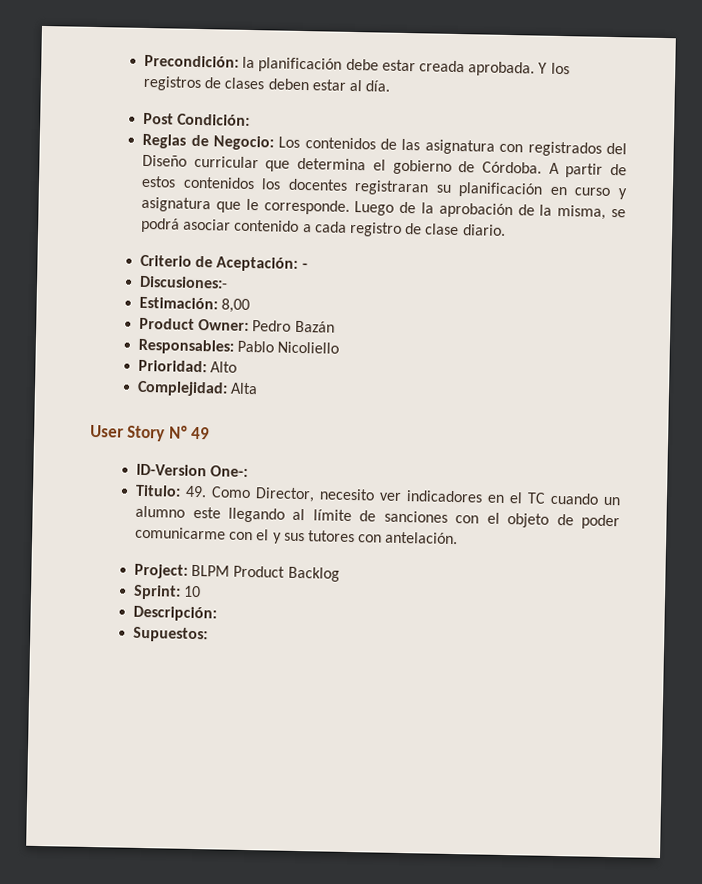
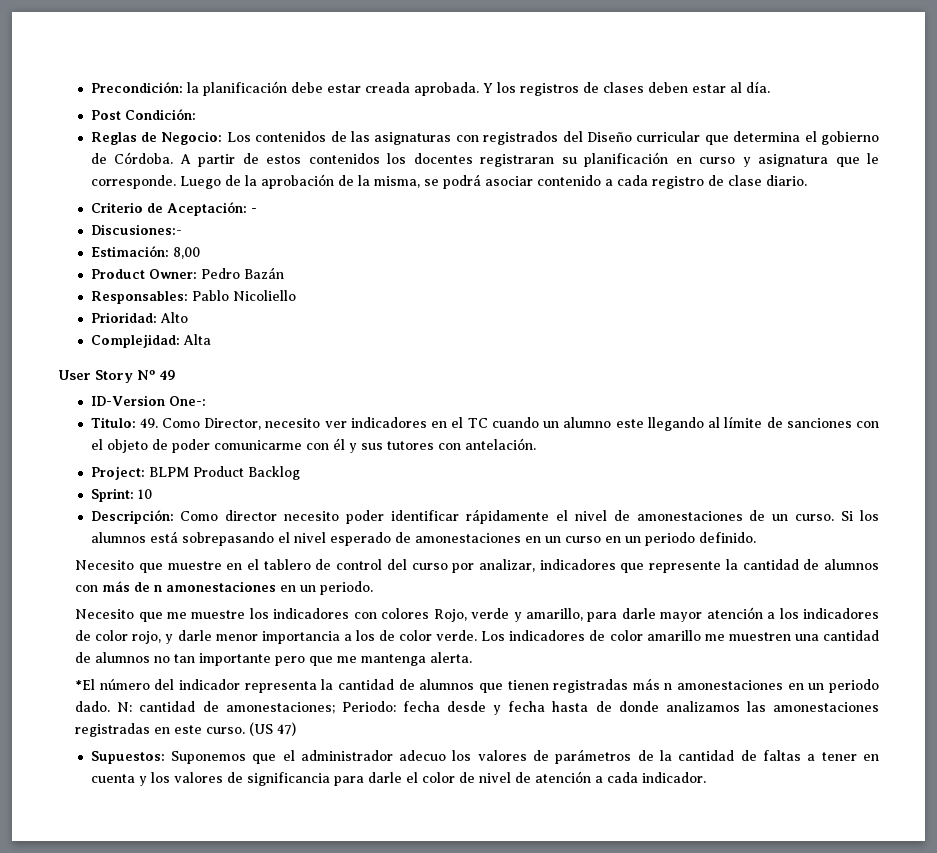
- Reglas de Negocio: Los contenidos de las asignatura con registrados del Diseño curricular que determina el gobierno de Córdoba.
+ Reglas de Negocio: Los contenidos de las asignaturas con registrados del Diseño curricular que determina el gobierno de Córdoba.
- Titulo: 49. Como Director, necesito ver indicadores en el TC cuando un alumno este llegando al límite de sanciones con el objeto de poder comunicarme con el y sus tutores con antelación.
+ Titulo: 49. Como Director, necesito ver indicadores en el TC cuando un alumno este llegando al límite de sanciones con el objeto de poder comunicarme con él y sus tutores con antelación.
- Descripción:
- Supuestos:
+ Descripción: Como director necesito poder identificar rápidamente el nivel de amonestaciones de un curso. Si los alumnos está sobrepasando el nivel esperado de amonestaciones en un curso en un periodo definido.
+ Necesito que muestre en el tablero de control del curso por analizar, indicadores que represente la cantidad de alumnos con más de n amonestaciones en un periodo.
+ Necesito que me muestre los indicadores con colores Rojo, verde y amarillo, para darle mayor atención a los indicadores de color rojo, y darle menor importancia a los de color verde. Los indicadores de color amarillo me muestren una cantidad de alumnos no tan importante pero que me mantenga alerta.
+ *El número del indicador representa la cantidad de alumnos que tienen registradas más n amonestaciones en un periodo dado. N: cantidad de amonestaciones; Periodo: fecha desde y fecha hasta de donde analizamos las amonestaciones registradas en este curso. (US 47)
+ Supuestos: Suponemos que el administrador adecuo los valores de parámetros de la cantidad de faltas a tener en cuenta y los valores de significancia para darle el color de nivel de atención a cada indicador.

